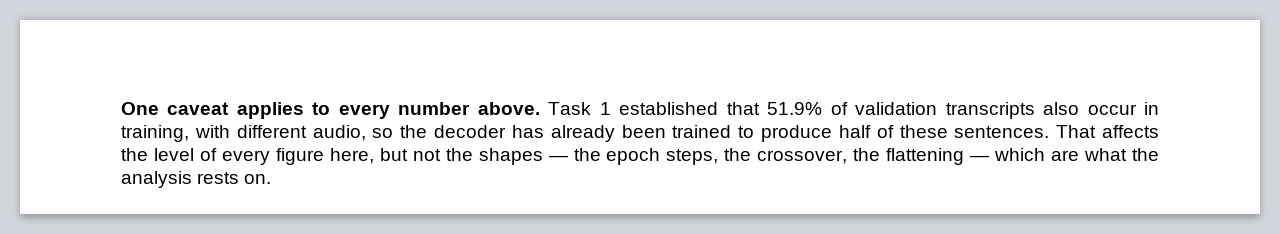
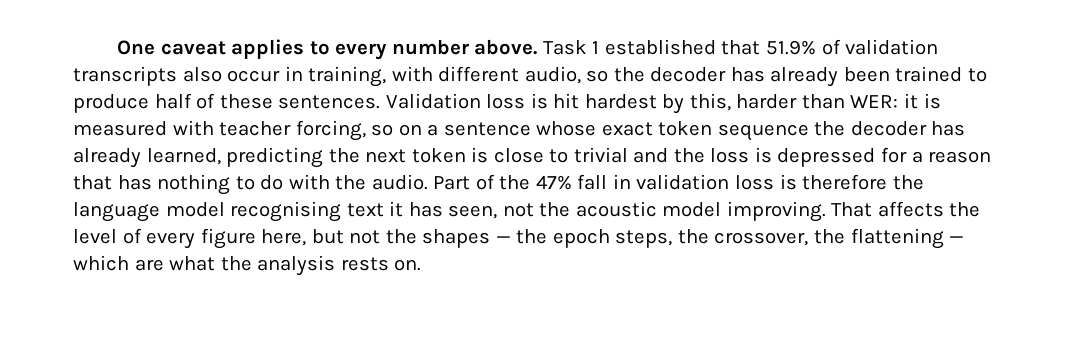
+ Validation loss is hit hardest by this, harder than WER: it is measured with teacher forcing, so on a sentence whose exact token sequence the decoder has already learned, predicting the next token is close to trivial and the loss is depressed for a reason that has nothing to do with the audio. Part of the 47% fall in validation loss is therefore the language model recognising text it has seen, not the acoustic model improving.

